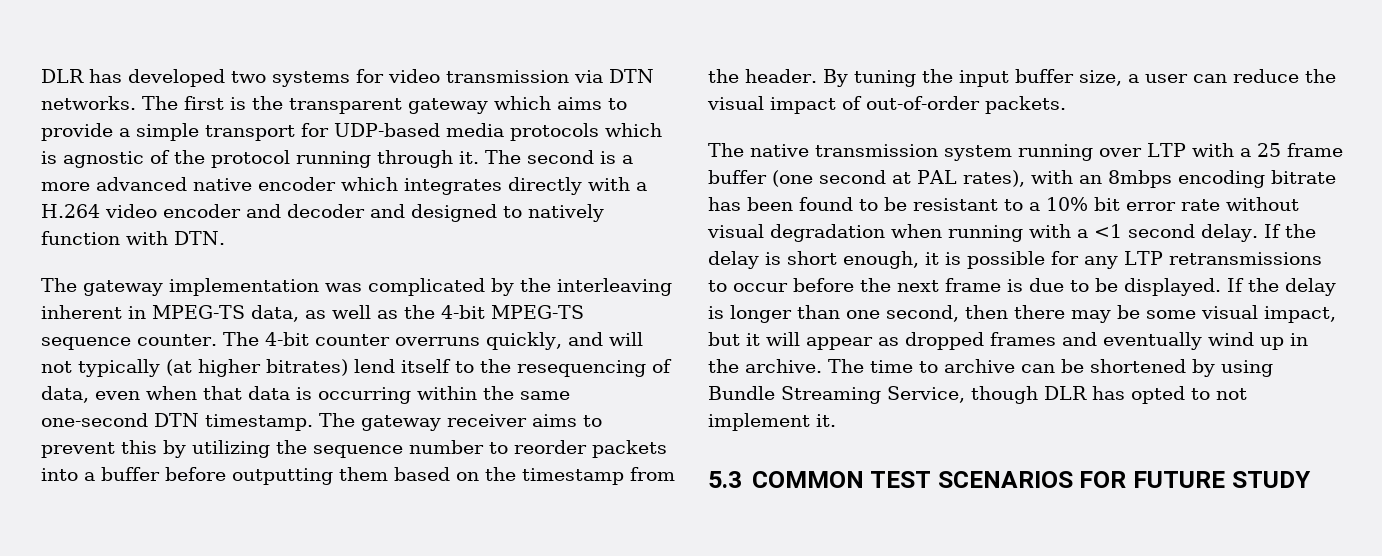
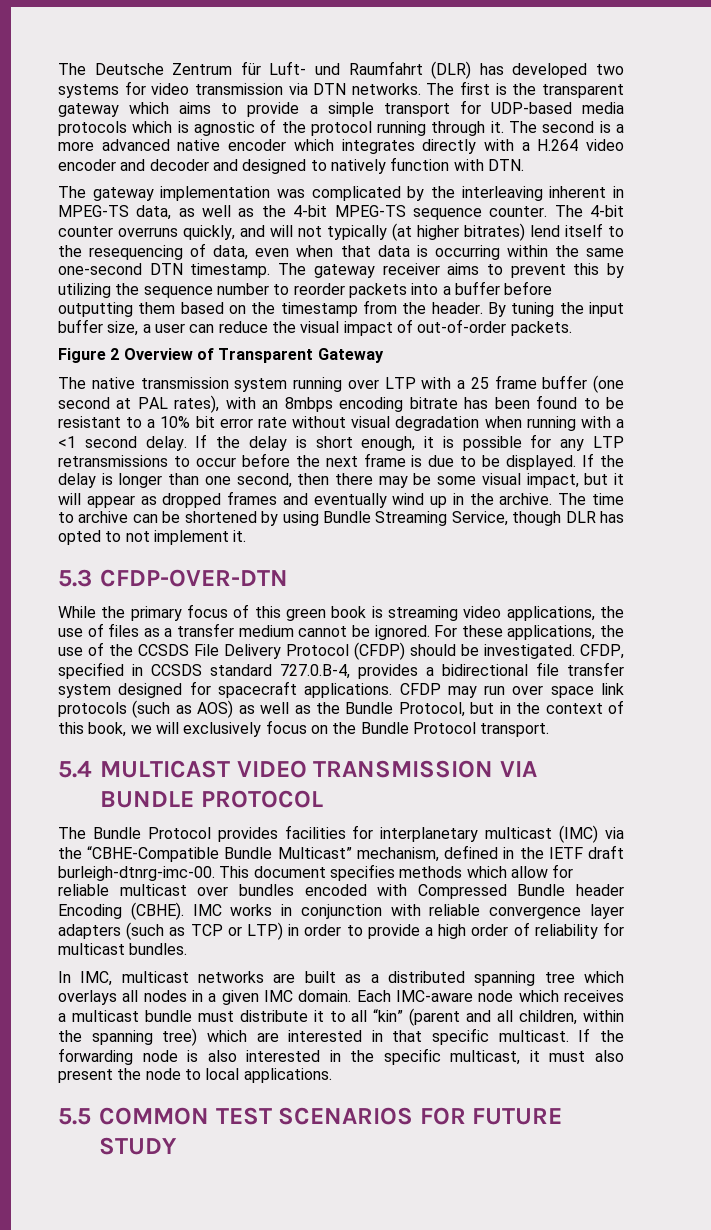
- DLR has developed two systems for video transmission via DTN networks.
+ The Deutsche Zentrum für Luft- und Raumfahrt (DLR) has developed two systems for video transmission via DTN networks.
+ Figure 2 Overview of Transparent Gateway
- 5.3 COMMON TEST SCENARIOS FOR FUTURE STUDY
+ 5.3 CFDP-OVER-DTN
+ While the primary focus of this green book is streaming video applications, the use of files as a transfer medium cannot be ignored. For these applications, the use of the CCSDS File Delivery Protocol (CFDP) should be investigated. CFDP, specified in CCSDS standard 727.0.B-4, provides a bidirectional file transfer system designed for spacecraft applications. CFDP may run over space link protocols (such as AOS) as well as the Bundle Protocol, but in the context of this book, we will exclusively focus on the Bundle Protocol transport.
+ 5.4 MULTICAST VIDEO TRANSMISSION VIA BUNDLE PROTOCOL
+ The Bundle Protocol provides facilities for interplanetary multicast (IMC) via the “CBHE-Compatible Bundle Multicast” mechanism, defined in the IETF draft burleigh-dtnrg-imc-00. This document specifies methods which allow for reliable multicast over bundles encoded with Compressed Bundle header Encoding (CBHE). IMC works in conjunction with reliable convergence layer adapters (such as TCP or LTP) in order to provide a high order of reliability for multicast bundles.
+ In IMC, multicast networks are built as a distributed spanning tree which overlays all nodes in a given IMC domain. Each IMC-aware node which receives a multicast bundle must distribute it to all “kin” (parent and all children, within the spanning tree) which are interested in that specific multicast. If the forwarding node is also interested in the specific multicast, it must also present the node to local applications.
+ 5.5 COMMON TEST SCENARIOS FOR FUTURE STUDY

